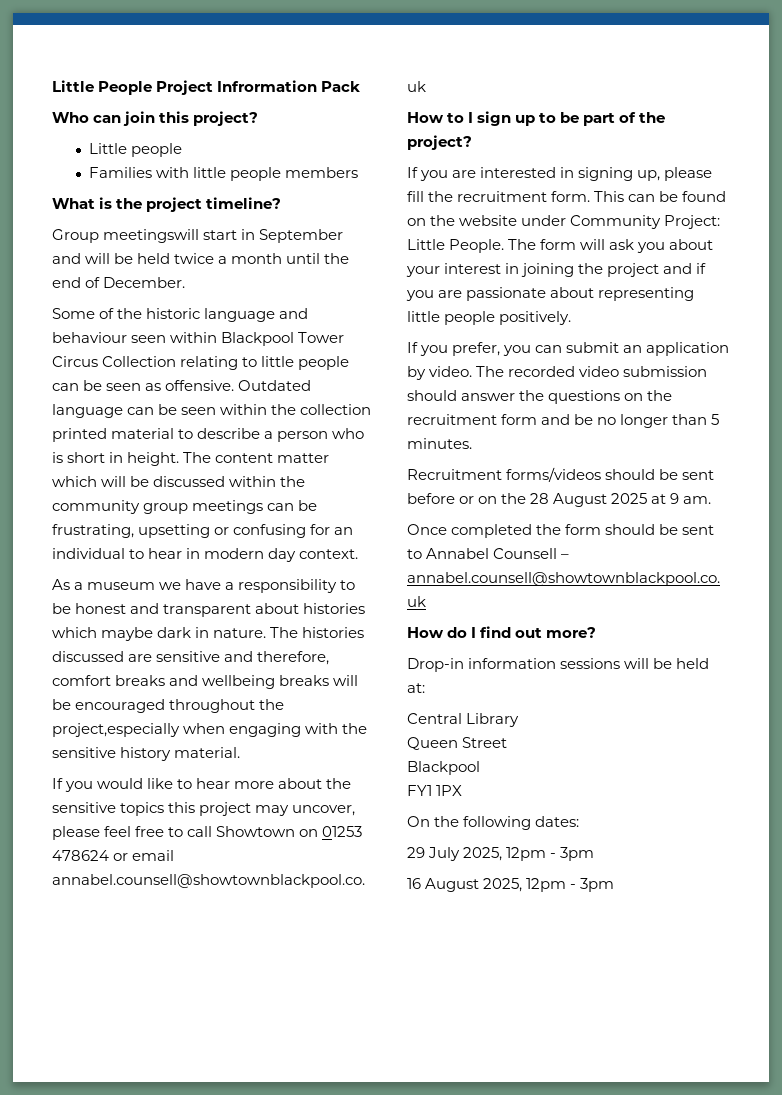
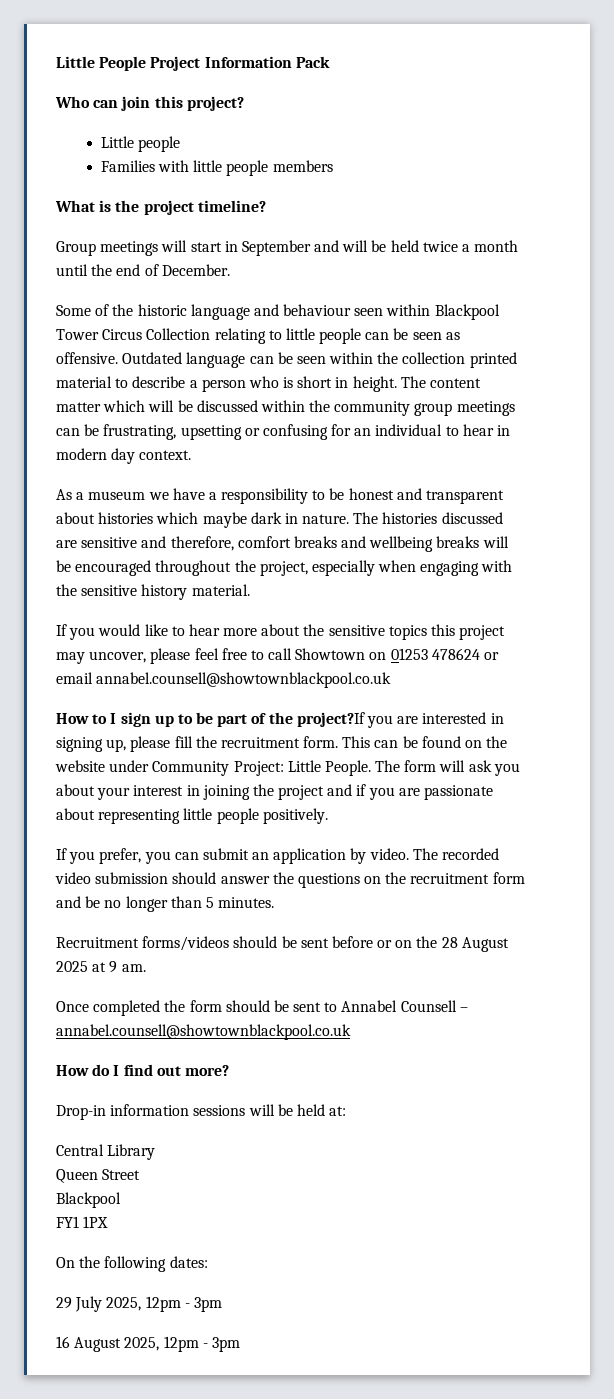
- Little People Project Infrormation Pack
+ Little People Project Information Pack
- Group meetingswill start in September and will be held twice a month until the end of December.
+ Group meetings will start in September and will be held twice a month until the end of December.
- The histories discussed are sensitive and therefore, comfort breaks and wellbeing breaks will be encouraged throughout the project,especially when engaging with the sensitive history material.
+ The histories discussed are sensitive and therefore, comfort breaks and wellbeing breaks will be encouraged throughout the project, especially when engaging with the sensitive history material.
- How to I sign up to be part of the project?
- If you are interested in signing up, please fill the recruitment form.
+ How to I sign up to be part of the project?If you are interested in signing up, please fill the recruitment form.

